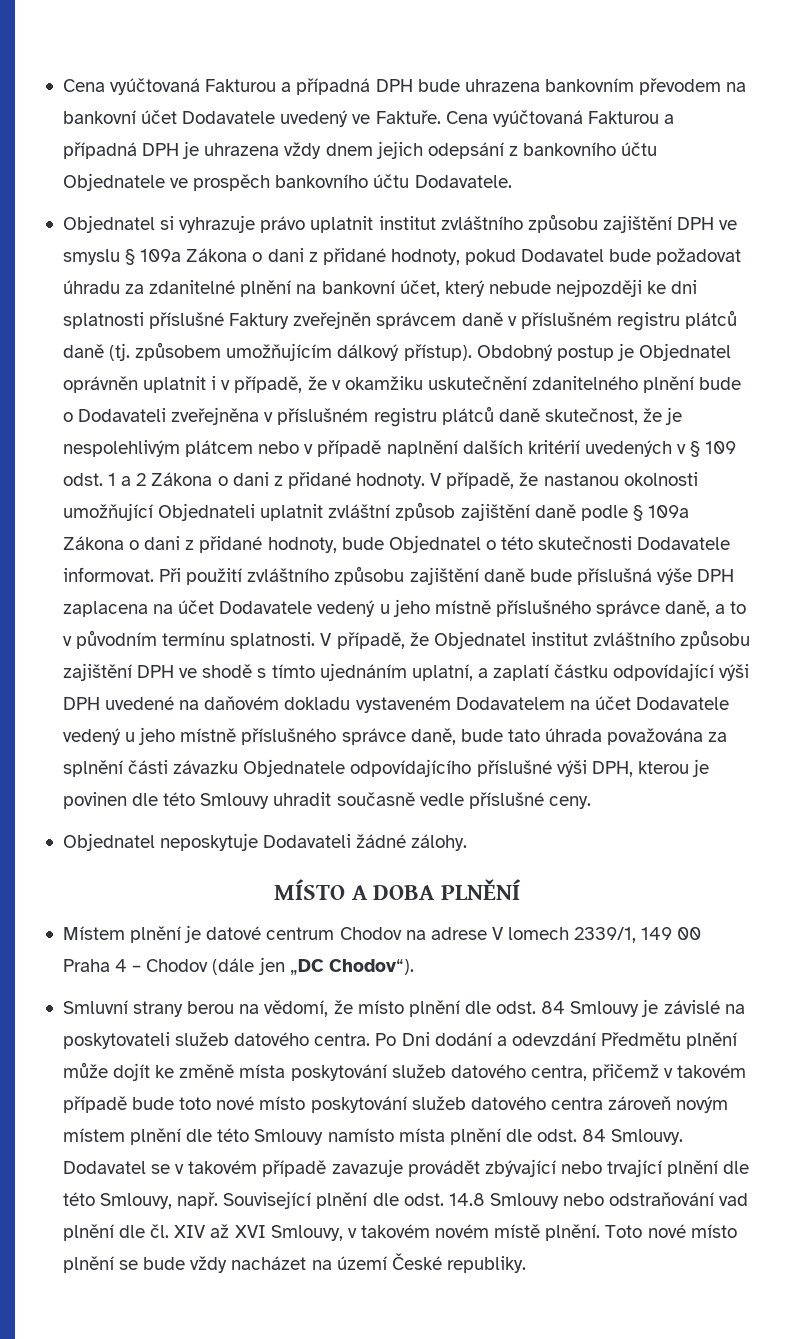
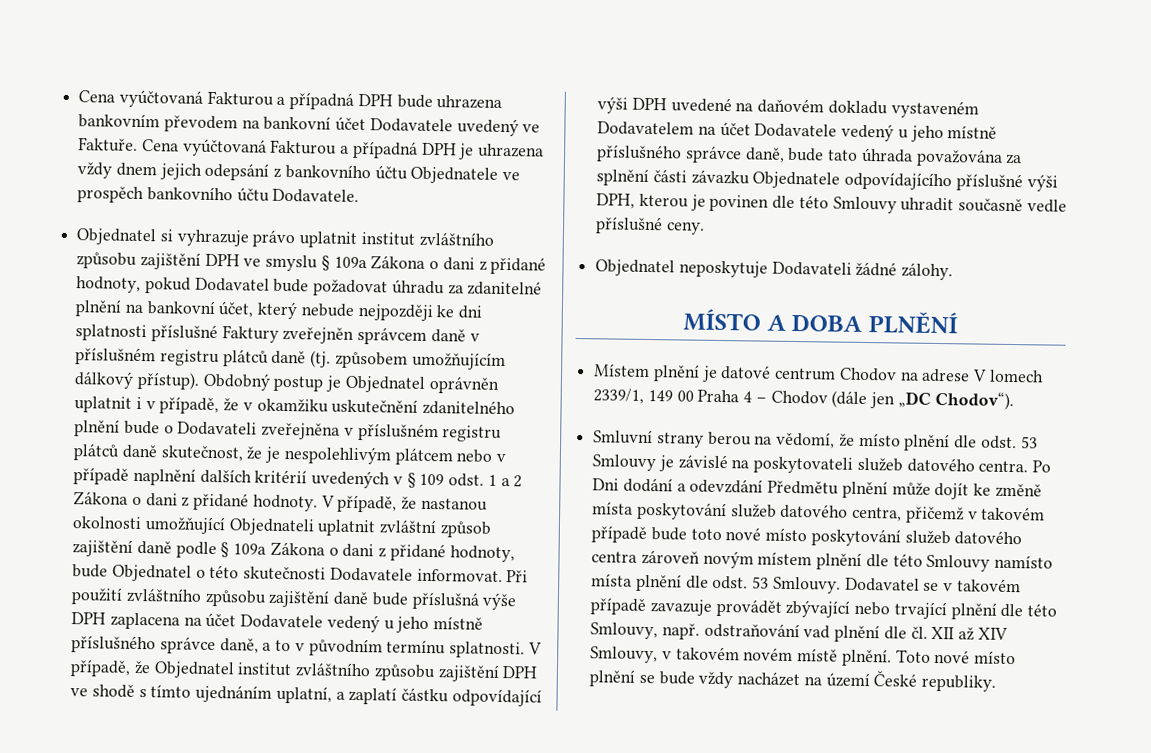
- Smluvní strany berou na vědomí, že místo plnění dle odst. 84 Smlouvy je závislé na poskytovateli služeb datového centra.
+ Smluvní strany berou na vědomí, že místo plnění dle odst. 53 Smlouvy je závislé na poskytovateli služeb datového centra.
- Po Dni dodání a odevzdání Předmětu plnění může dojít ke změně místa poskytování služeb datového centra, přičemž v takovém případě bude toto nové místo poskytování služeb datového centra zároveň novým místem plnění dle této Smlouvy namísto místa plnění dle odst. 84 Smlouvy.
+ Po Dni dodání a odevzdání Předmětu plnění může dojít ke změně místa poskytování služeb datového centra, přičemž v takovém případě bude toto nové místo poskytování služeb datového centra zároveň novým místem plnění dle této Smlouvy namísto místa plnění dle odst. 53 Smlouvy.
- Dodavatel se v takovém případě zavazuje provádět zbývající nebo trvající plnění dle této Smlouvy, např. Související plnění dle odst. 14.8 Smlouvy nebo odstraňování vad plnění dle čl. XIV až XVI Smlouvy, v takovém novém místě plnění.
+ Dodavatel se v takovém případě zavazuje provádět zbývající nebo trvající plnění dle této Smlouvy, např. odstraňování vad plnění dle čl. XII až XIV Smlouvy, v takovém novém místě plnění.

